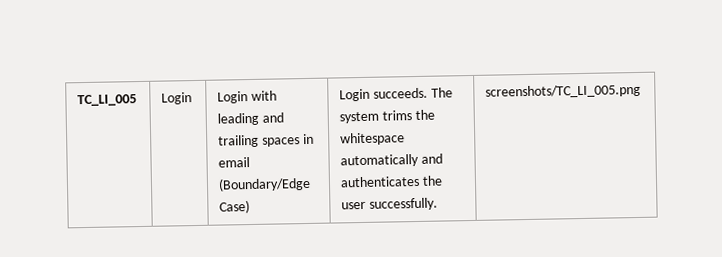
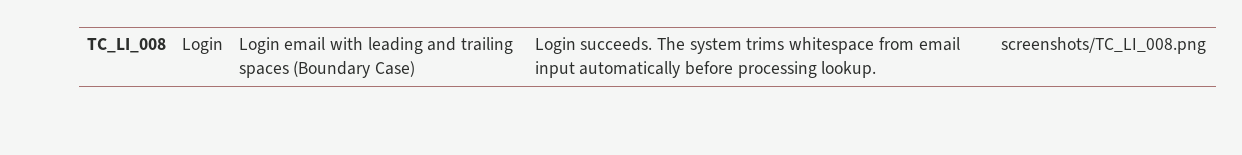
- TC_LI_005 | Login | Login with leading and trailing spaces in email (Boundary/Edge Case) | Login succeeds. The system trims the whitespace automatically and authenticates the user successfully. | screenshots/TC_LI_005.png
+ TC_LI_008 | Login | Login email with leading and trailing spaces (Boundary Case) | Login succeeds. The system trims whitespace from email input automatically before processing lookup. | screenshots/TC_LI_008.png

